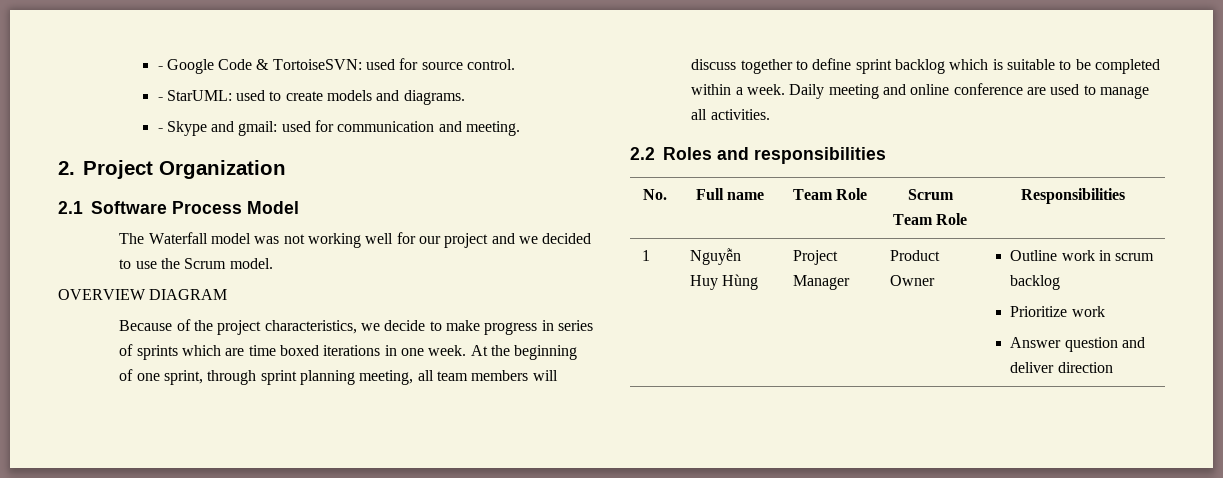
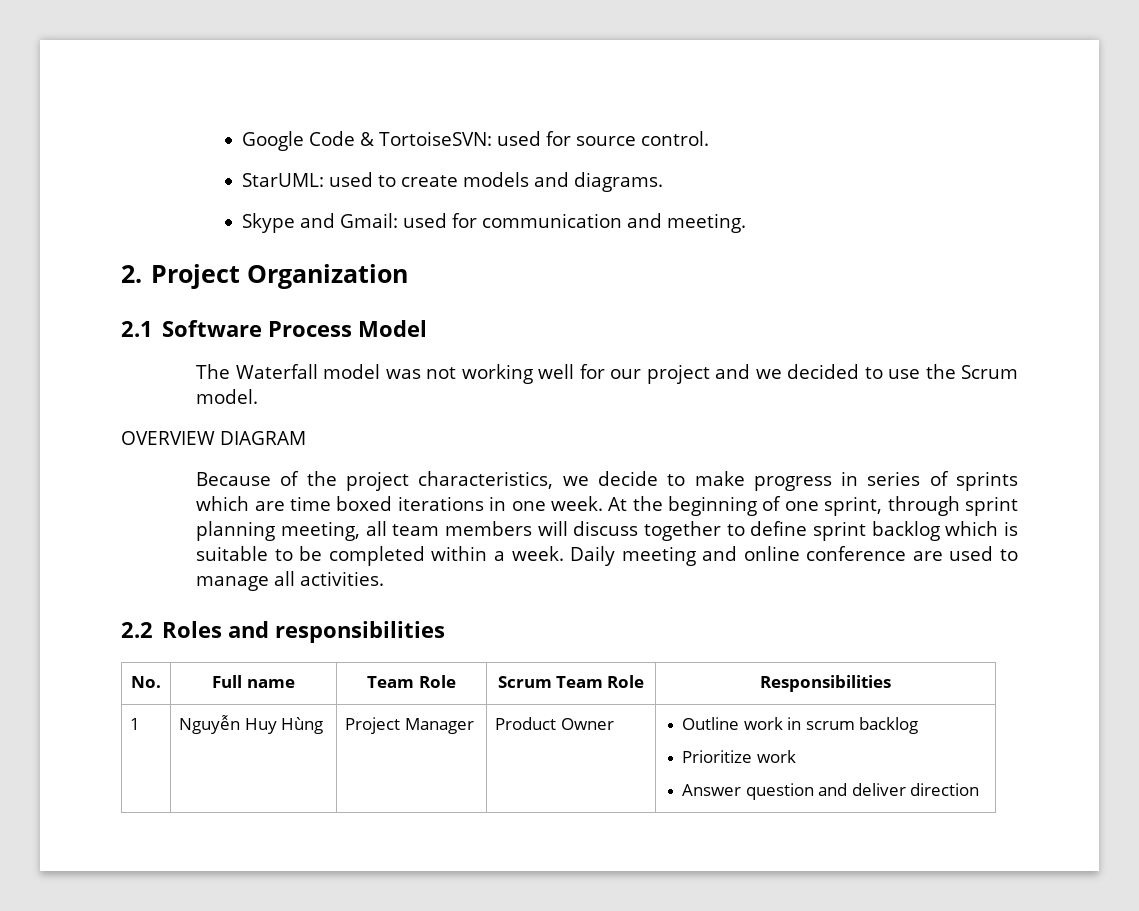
- - Google Code & TortoiseSVN: used for source control.
+ Google Code & TortoiseSVN: used for source control.
- - StarUML: used to create models and diagrams.
+ StarUML: used to create models and diagrams.
- - Skype and gmail: used for communication and meeting.
+ Skype and Gmail: used for communication and meeting.

